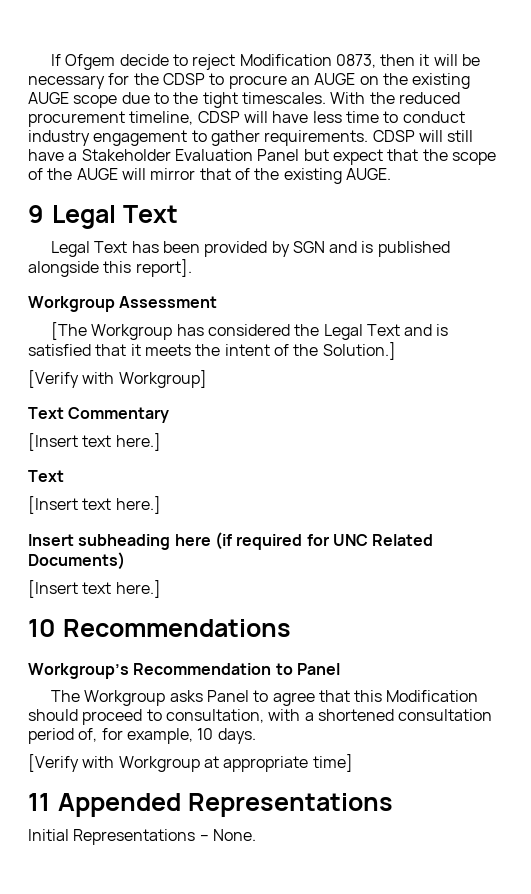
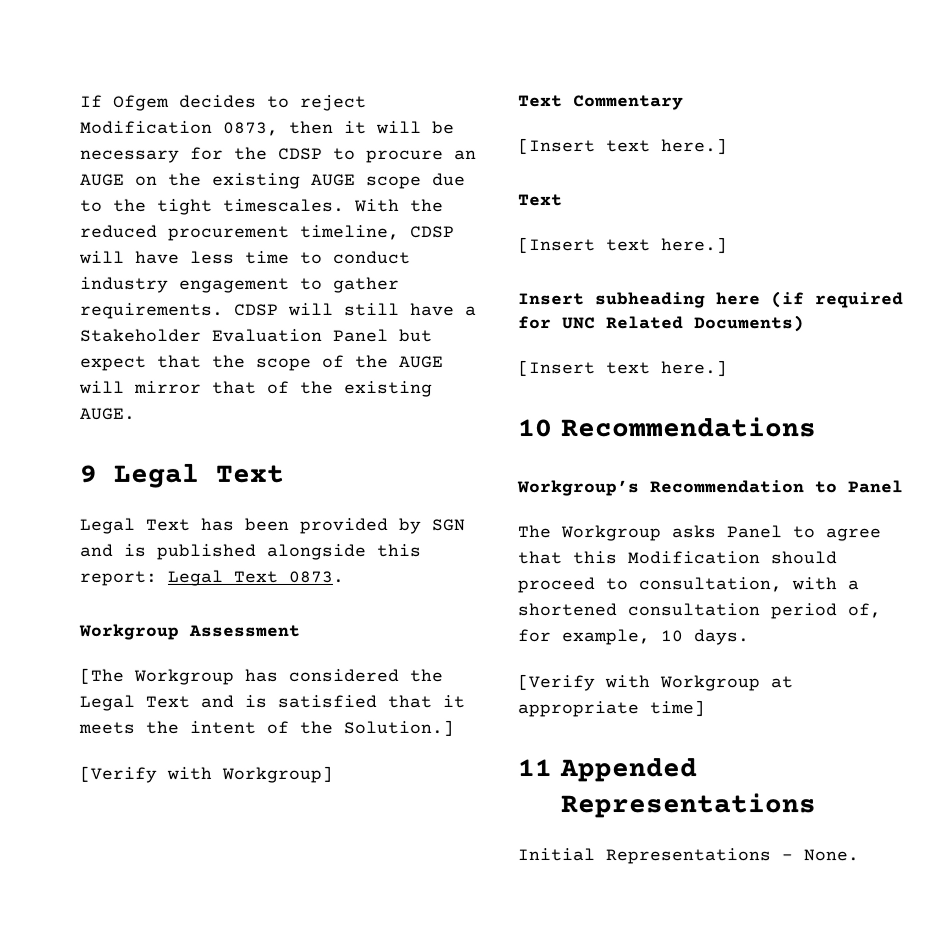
- If Ofgem decide to reject Modification 0873, then it will be necessary for the CDSP to procure an AUGE on the existing AUGE scope due to the tight timescales.
+ If Ofgem decides to reject Modification 0873, then it will be necessary for the CDSP to procure an AUGE on the existing AUGE scope due to the tight timescales.
- Legal Text has been provided by SGN and is published alongside this report].
+ Legal Text has been provided by SGN and is published alongside this report: Legal Text 0873.

